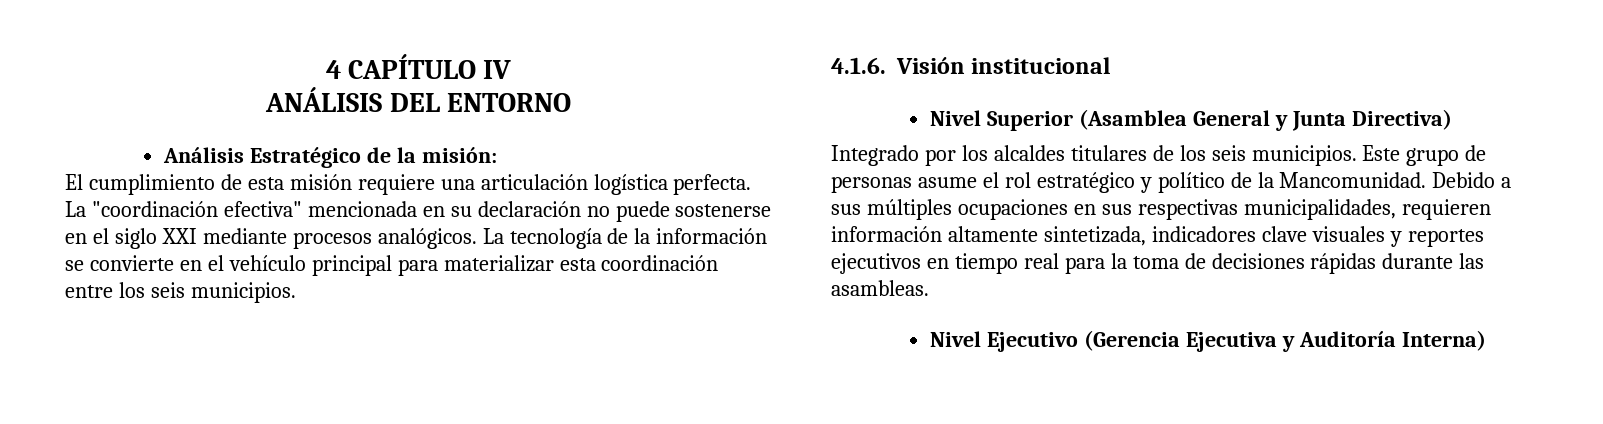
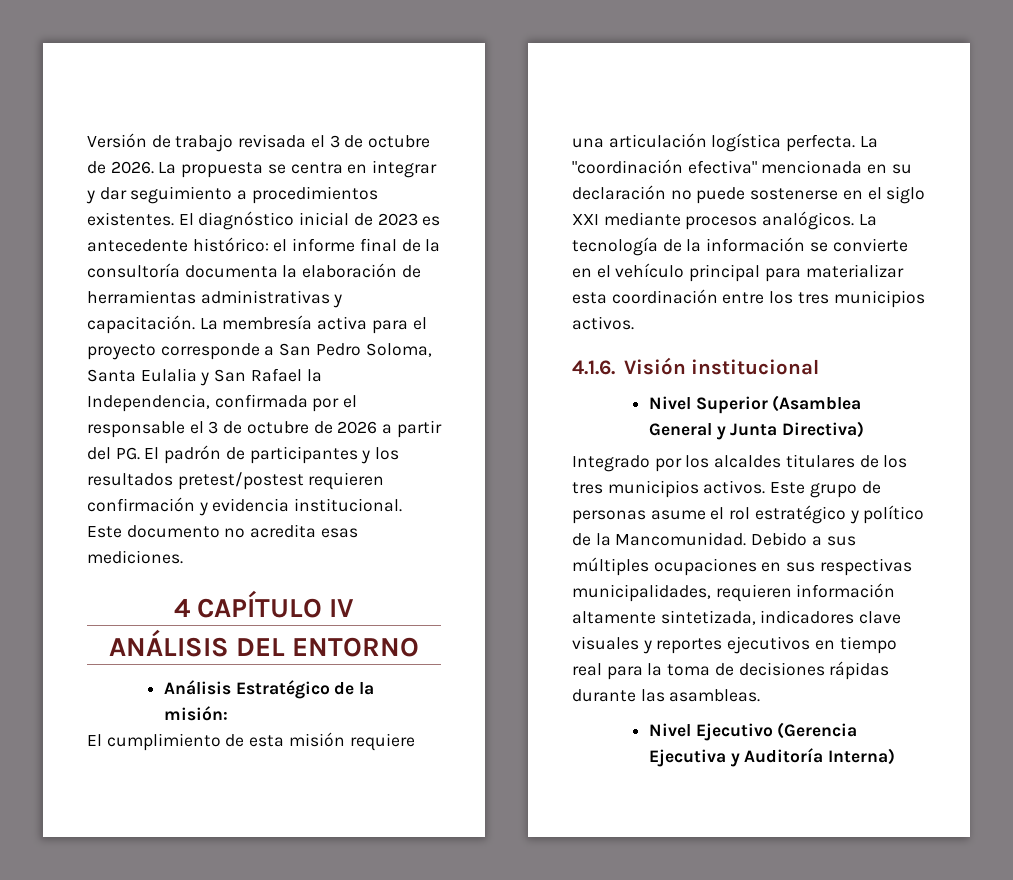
+ Versión de trabajo revisada el 3 de octubre de 2026. La propuesta se centra en integrar y dar seguimiento a procedimientos existentes. El diagnóstico inicial de 2023 es antecedente histórico: el informe final de la consultoría documenta la elaboración de herramientas administrativas y capacitación. La membresía activa para el proyecto corresponde a San Pedro Soloma, Santa Eulalia y San Rafael la Independencia, confirmada por el responsable el 3 de octubre de 2026 a partir del PG. El padrón de participantes y los resultados pretest/postest requieren confirmación y evidencia institucional. Este documento no acredita esas mediciones.
- La tecnología de la información se convierte en el vehículo principal para materializar esta coordinación entre los seis municipios.
+ La tecnología de la información se convierte en el vehículo principal para materializar esta coordinación entre los tres municipios activos.
- Integrado por los alcaldes titulares de los seis municipios.
+ Integrado por los alcaldes titulares de los tres municipios activos.

